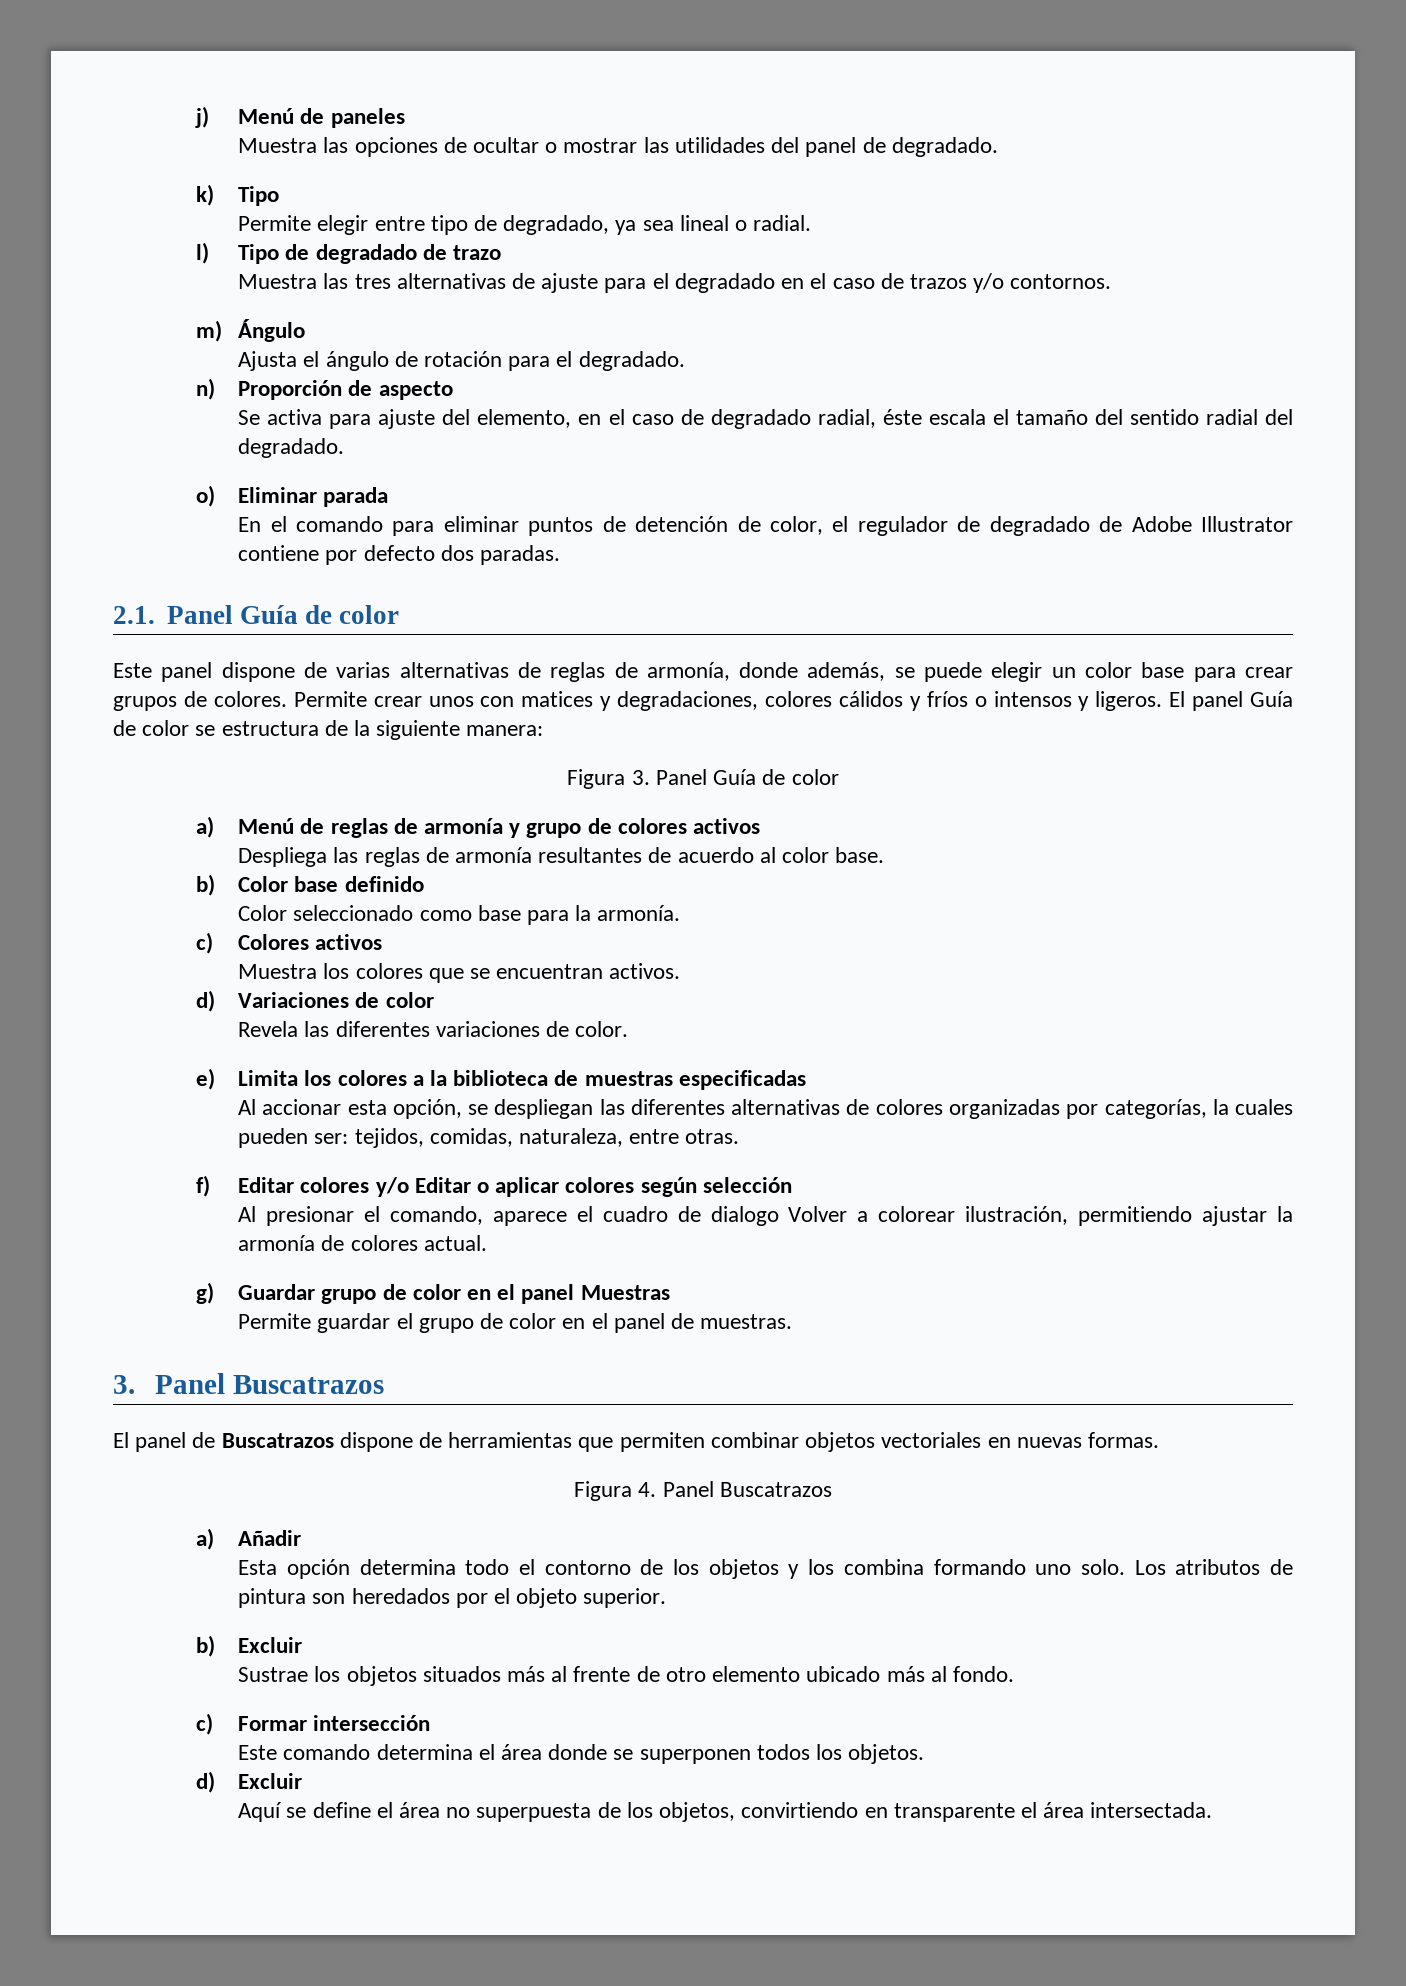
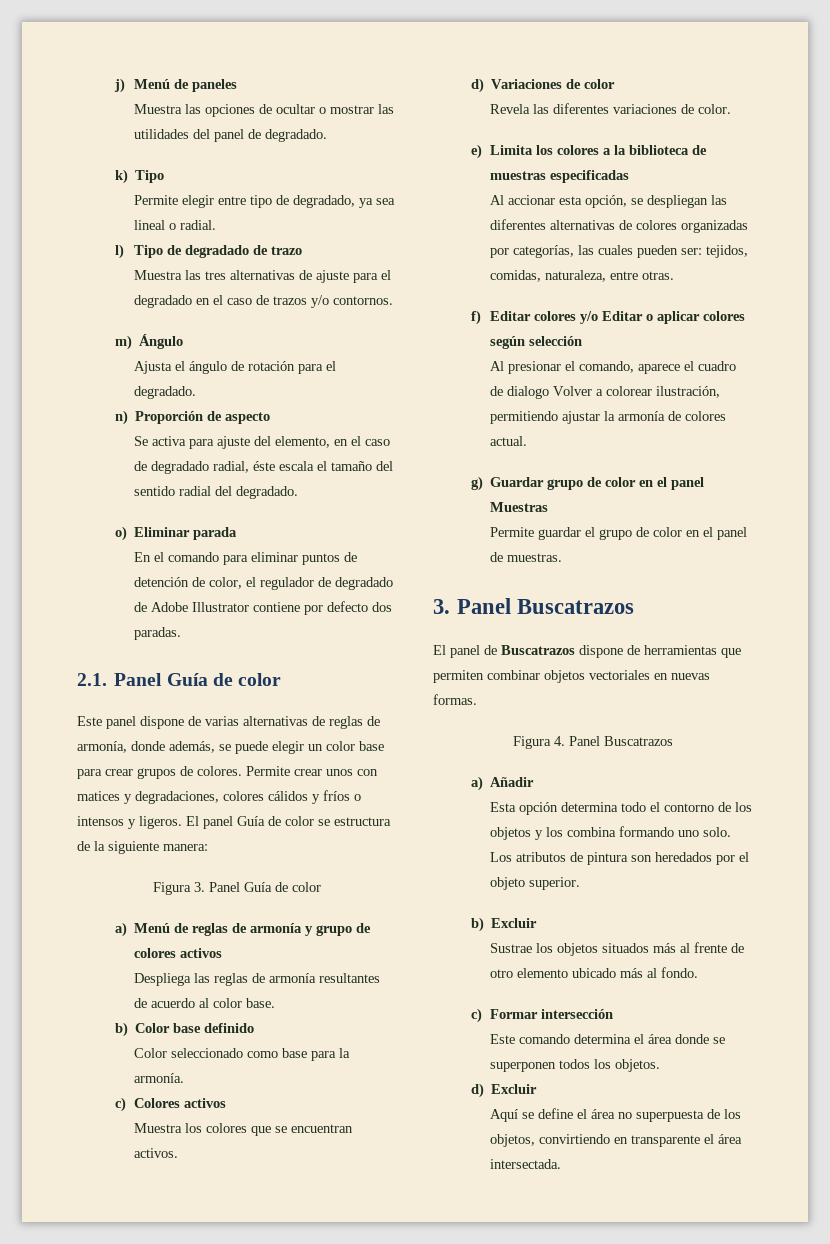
- Al accionar esta opción, se despliegan las diferentes alternativas de colores organizadas por categorías, la cuales pueden ser: tejidos, comidas, naturaleza, entre otras.
+ Al accionar esta opción, se despliegan las diferentes alternativas de colores organizadas por categorías, las cuales pueden ser: tejidos, comidas, naturaleza, entre otras.

